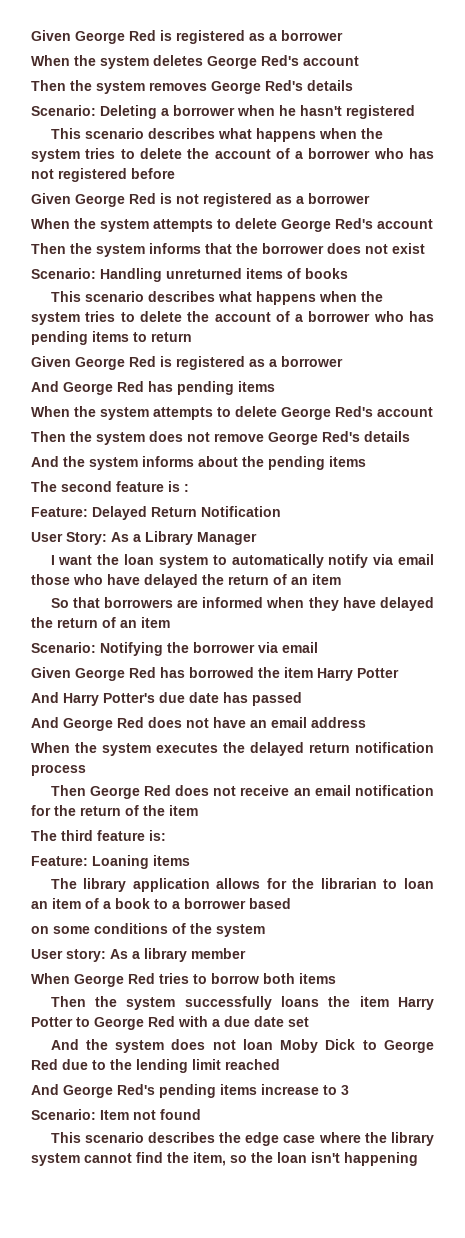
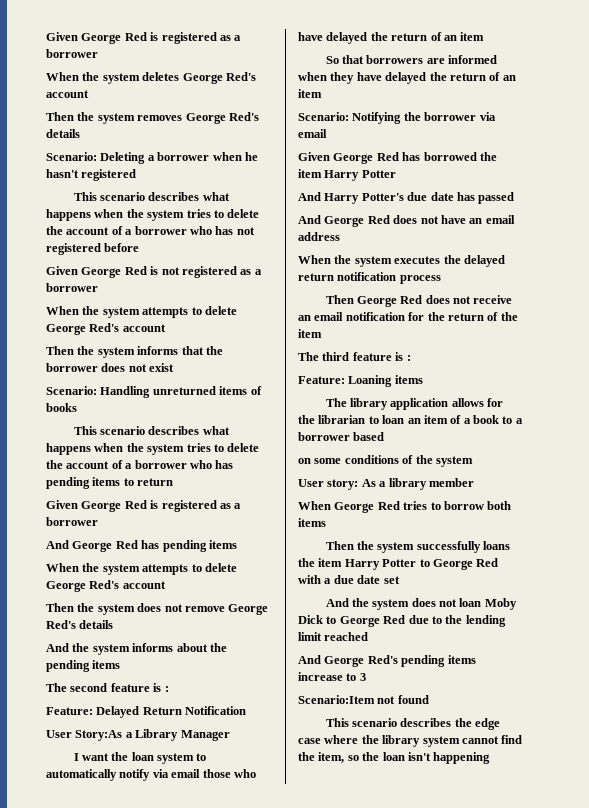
- User Story: As a Library Manager
+ User Story:As a Library Manager
- The third feature is:
+ The third feature is :
- Scenario: Item not found
+ Scenario:Item not found

